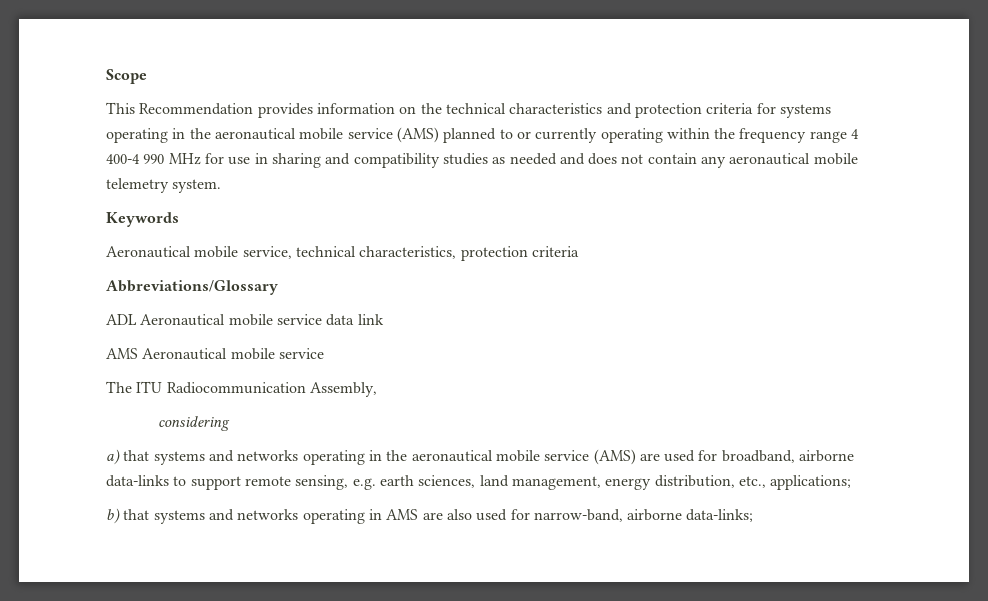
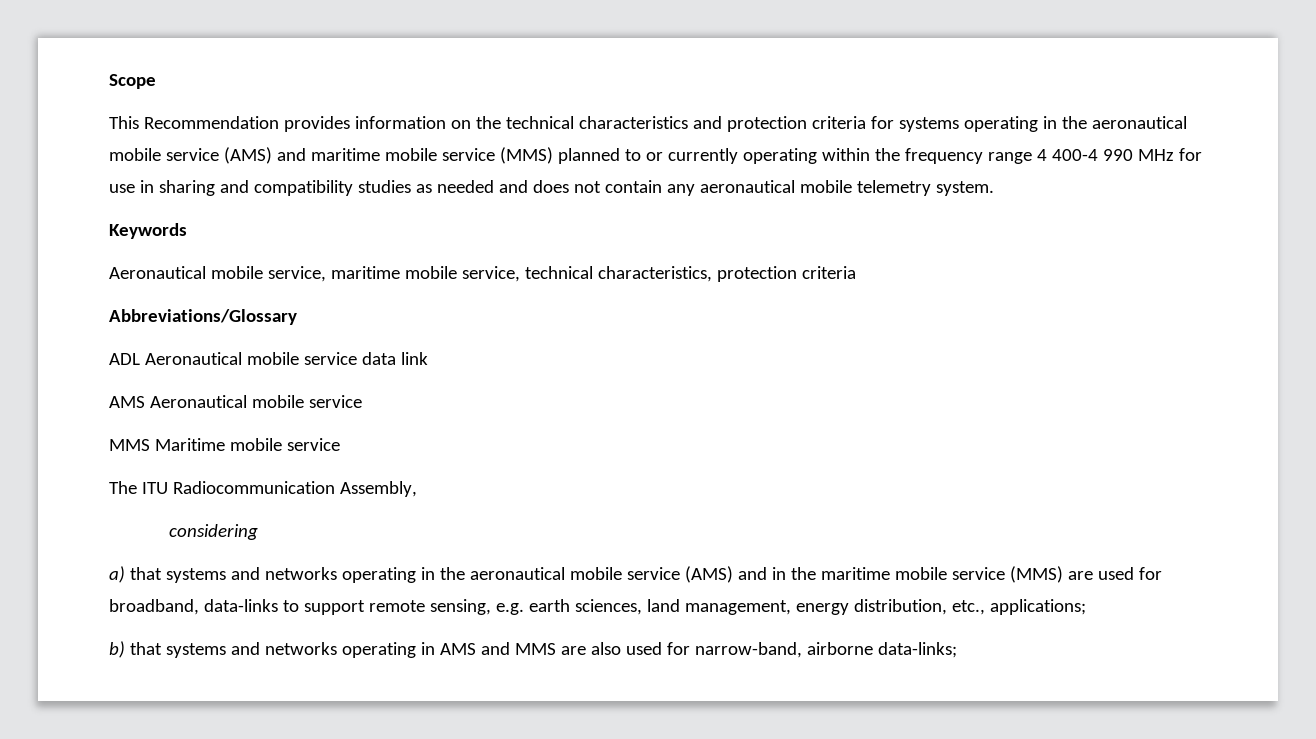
- This Recommendation provides information on the technical characteristics and protection criteria for systems operating in the aeronautical mobile service (AMS) planned to or currently operating within the frequency range 4 400-4 990 MHz for use in sharing and compatibility studies as needed and does not contain any aeronautical mobile telemetry system.
+ This Recommendation provides information on the technical characteristics and protection criteria for systems operating in the aeronautical mobile service (AMS) and maritime mobile service (MMS) planned to or currently operating within the frequency range 4 400-4 990 MHz for use in sharing and compatibility studies as needed and does not contain any aeronautical mobile telemetry system.
- Aeronautical mobile service, technical characteristics, protection criteria
+ Aeronautical mobile service, maritime mobile service, technical characteristics, protection criteria
+ MMS Maritime mobile service
- a) that systems and networks operating in the aeronautical mobile service (AMS) are used for broadband, airborne data-links to support remote sensing, e.g. earth sciences, land management, energy distribution, etc., applications;
+ a) that systems and networks operating in the aeronautical mobile service (AMS) and in the maritime mobile service (MMS) are used for broadband, data-links to support remote sensing, e.g. earth sciences, land management, energy distribution, etc., applications;
- b) that systems and networks operating in AMS are also used for narrow-band, airborne data-links;
+ b) that systems and networks operating in AMS and MMS are also used for narrow-band, airborne data-links;

